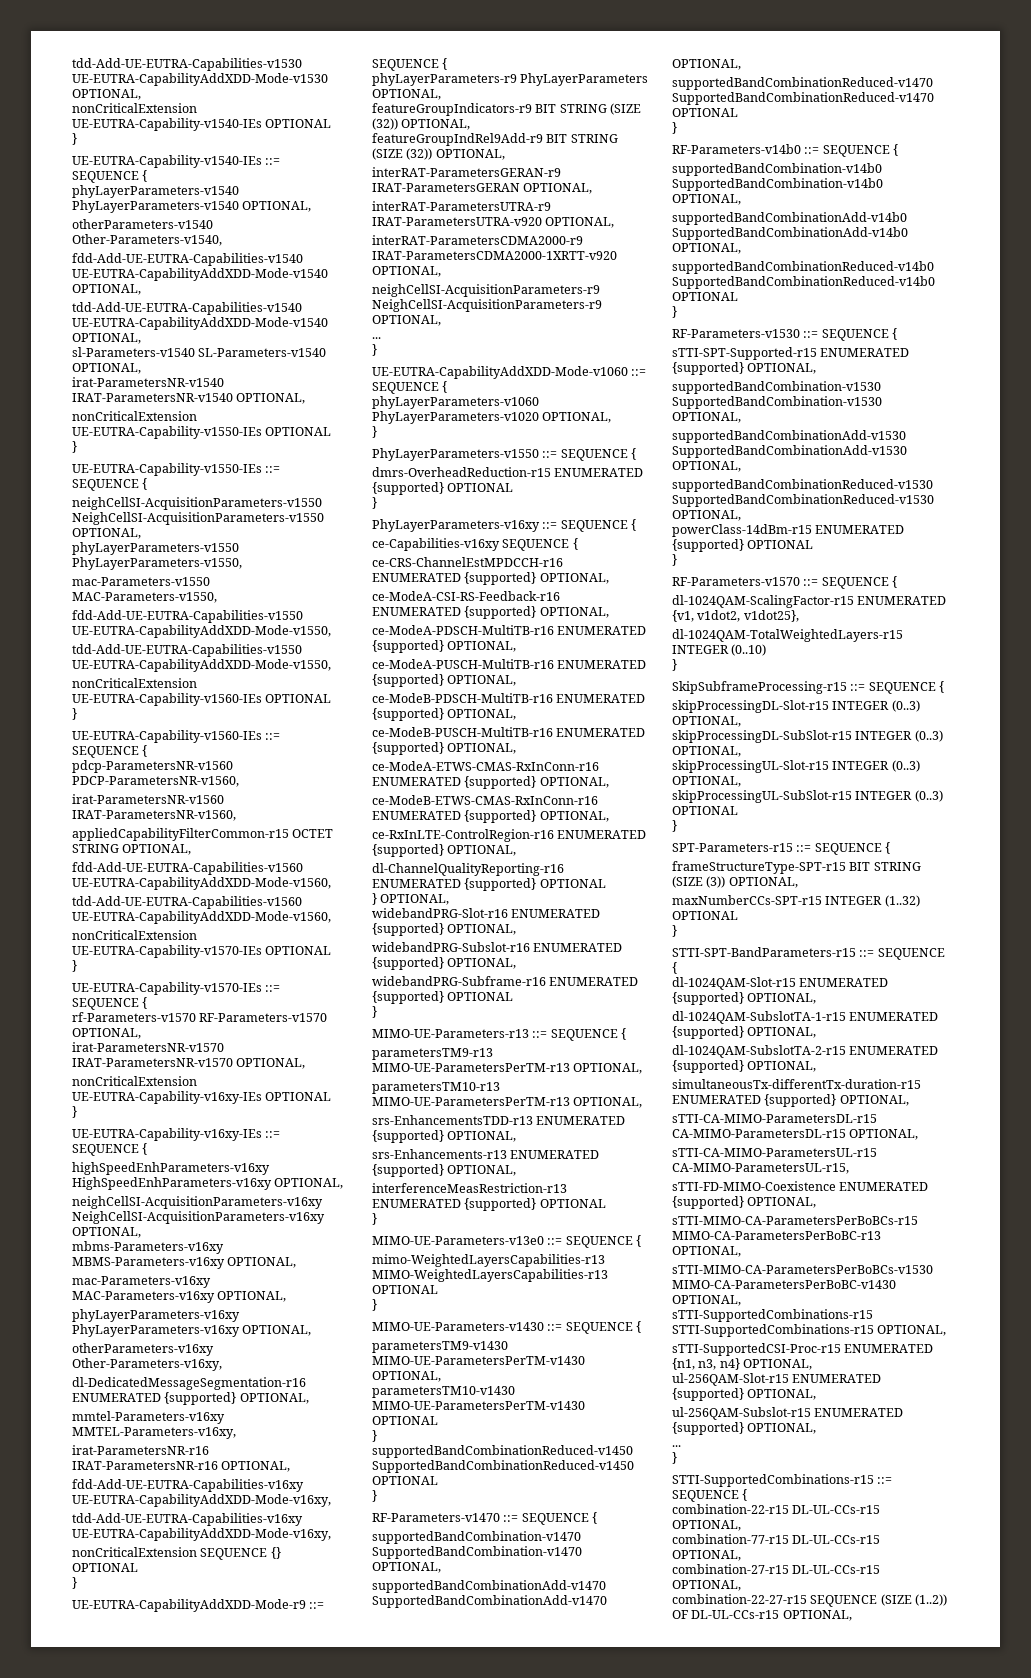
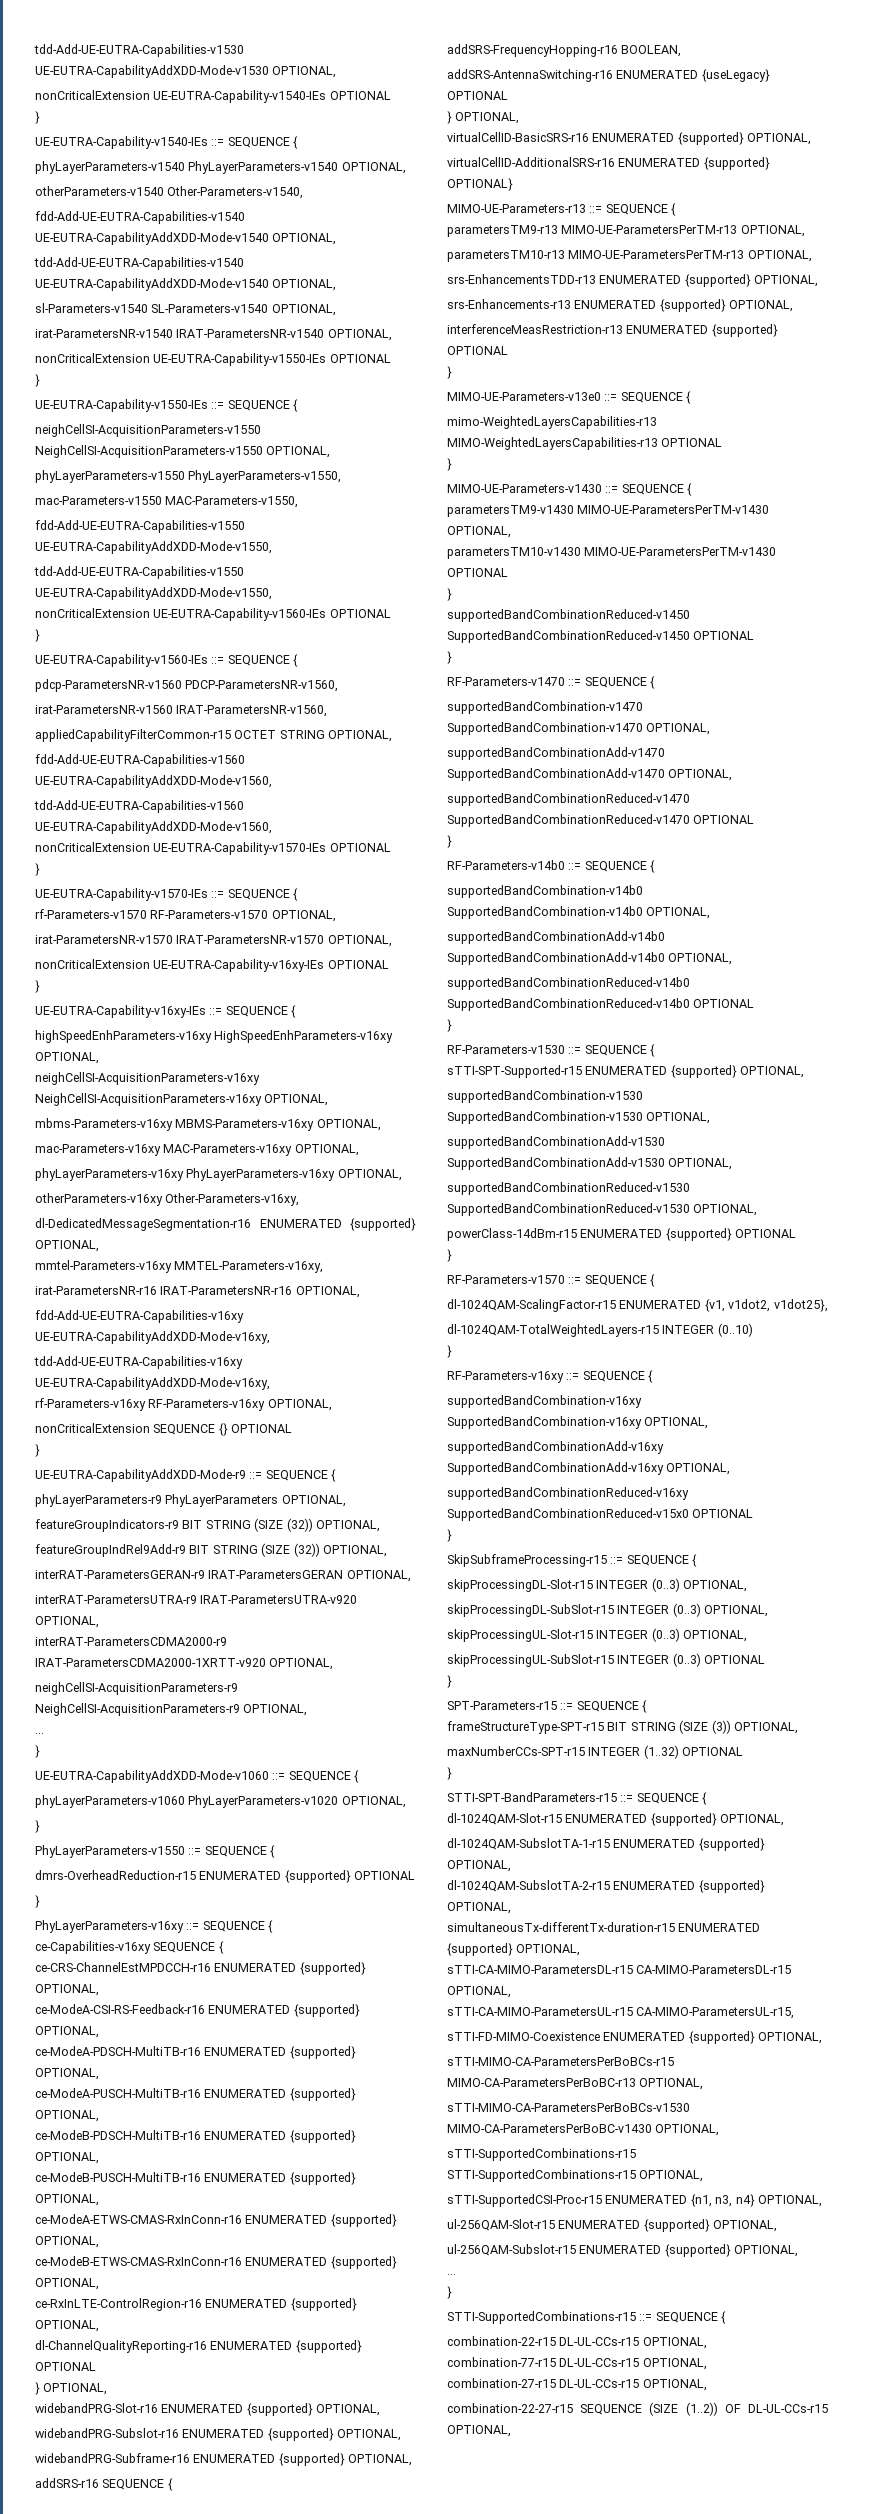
+ rf-Parameters-v16xy RF-Parameters-v16xy OPTIONAL,
- widebandPRG-Subframe-r16 ENUMERATED {supported} OPTIONAL
- }
+ widebandPRG-Subframe-r16 ENUMERATED {supported} OPTIONAL,
+ addSRS-r16 SEQUENCE {
+ addSRS-FrequencyHopping-r16 BOOLEAN,
+ addSRS-AntennaSwitching-r16 ENUMERATED {useLegacy} OPTIONAL
+ } OPTIONAL,
+ virtualCellID-BasicSRS-r16 ENUMERATED {supported} OPTIONAL,
+ virtualCellID-AdditionalSRS-r16 ENUMERATED {supported} OPTIONAL}
+ RF-Parameters-v16xy ::= SEQUENCE {
+ supportedBandCombination-v16xy SupportedBandCombination-v16xy OPTIONAL,
+ supportedBandCombinationAdd-v16xy SupportedBandCombinationAdd-v16xy OPTIONAL,
+ supportedBandCombinationReduced-v16xy SupportedBandCombinationReduced-v15x0 OPTIONAL
+ }

